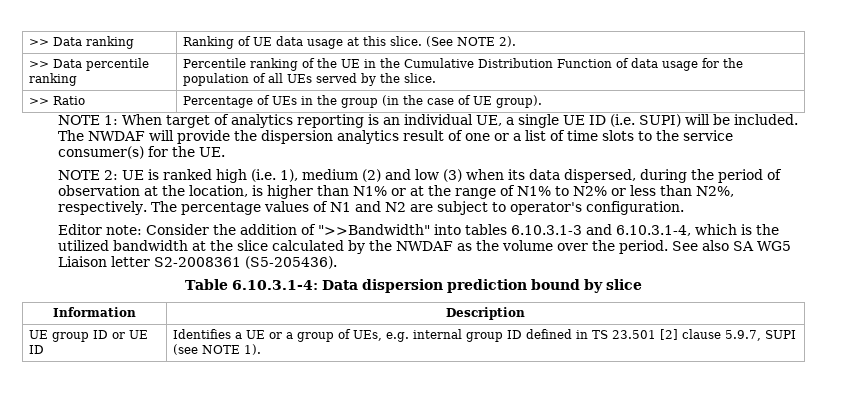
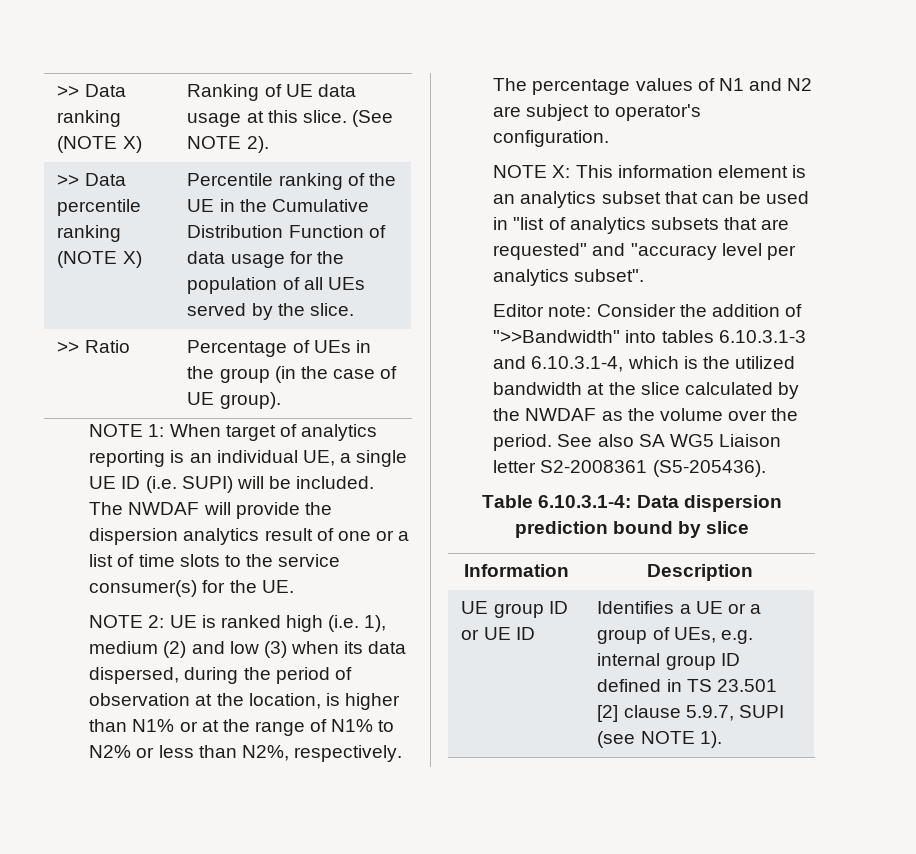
- >> Data ranking | Ranking of UE data usage at this slice. (See NOTE 2).
+ >> Data ranking (NOTE X) | Ranking of UE data usage at this slice. (See NOTE 2).
- >> Data percentile ranking | Percentile ranking of the UE in the Cumulative Distribution Function of data usage for the population of all UEs served by the slice.
+ >> Data percentile ranking (NOTE X) | Percentile ranking of the UE in the Cumulative Distribution Function of data usage for the population of all UEs served by the slice.
+ NOTE X: This information element is an analytics subset that can be used in "list of analytics subsets that are requested" and "accuracy level per analytics subset".

